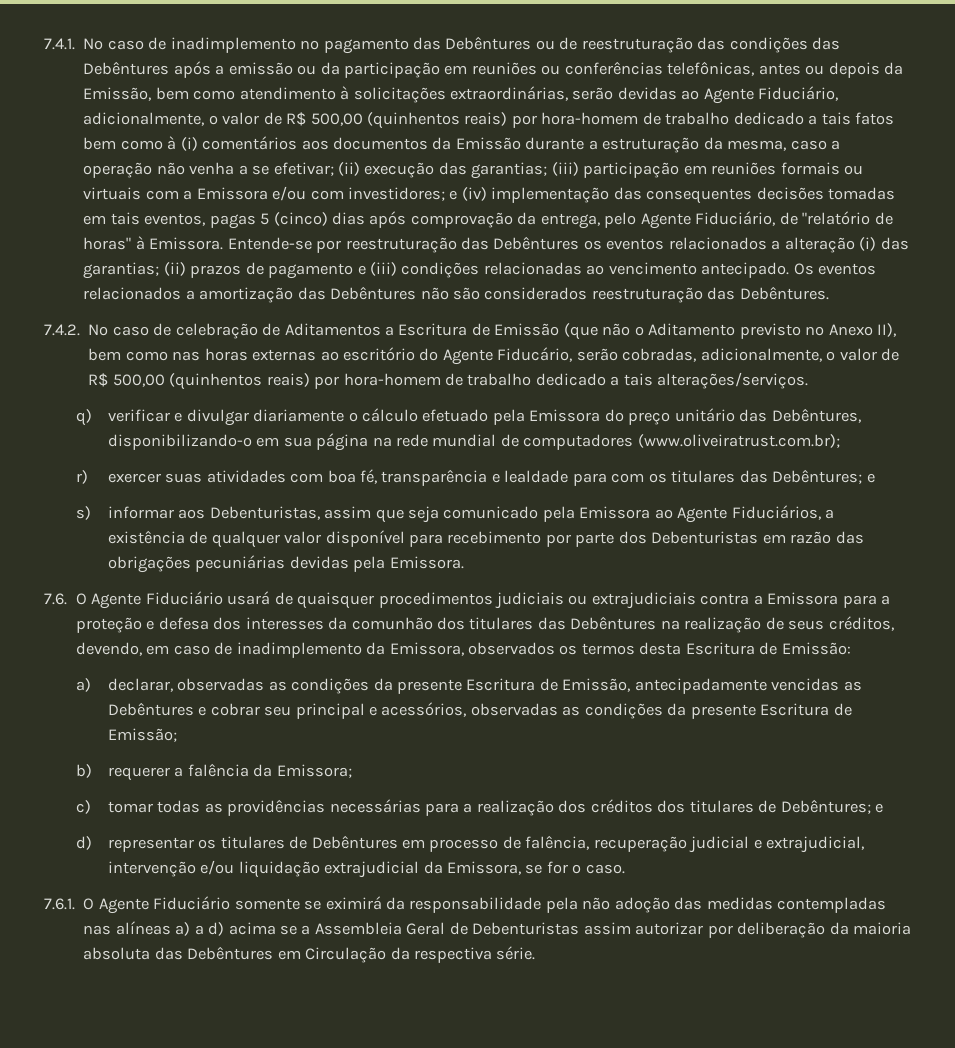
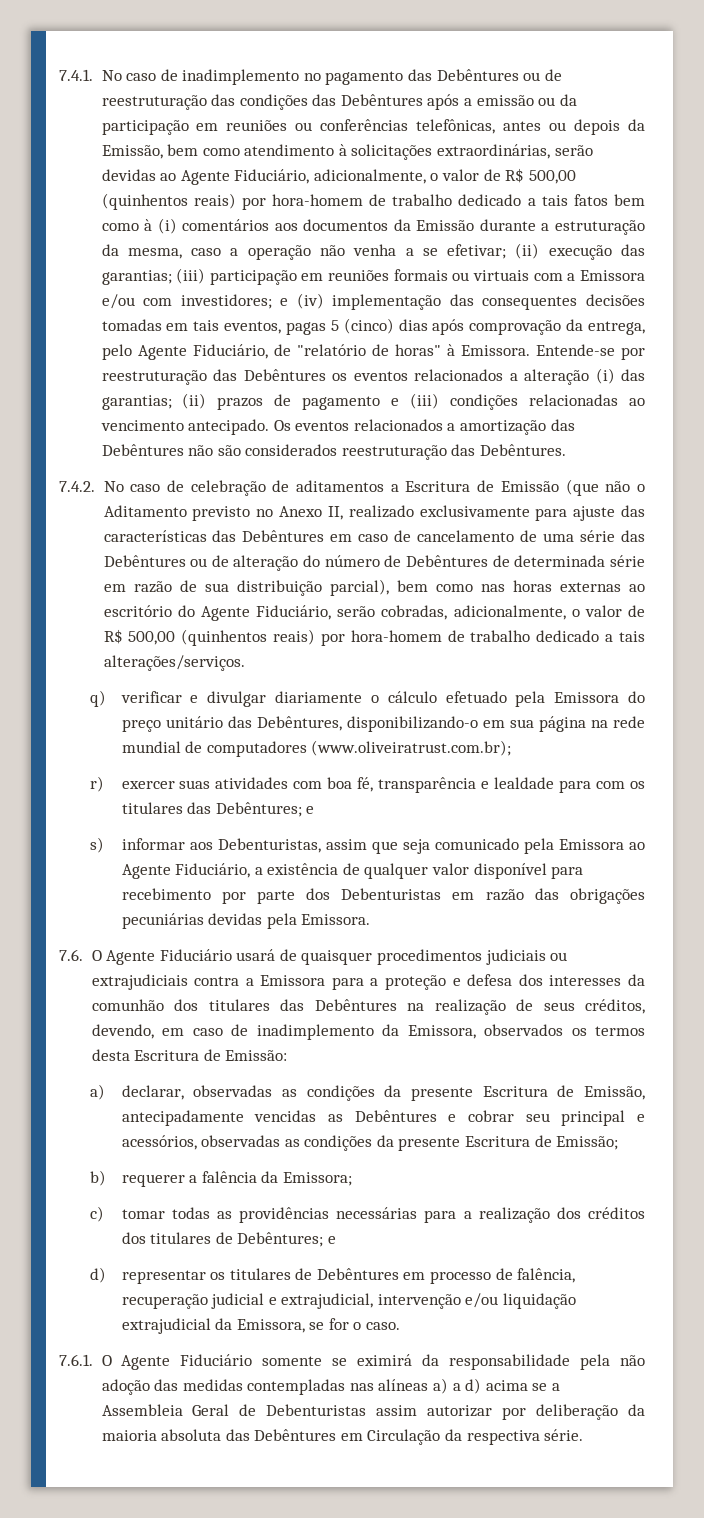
- 7.4.2. No caso de celebração de Aditamentos a Escritura de Emissão (que não o Aditamento previsto no Anexo II), bem como nas horas externas ao escritório do Agente Fiducário, serão cobradas, adicionalmente, o valor de R$ 500,00 (quinhentos reais) por hora-homem de trabalho dedicado a tais alterações/serviços.
+ 7.4.2. No caso de celebração de aditamentos a Escritura de Emissão (que não o Aditamento previsto no Anexo II, realizado exclusivamente para ajuste das características das Debêntures em caso de cancelamento de uma série das Debêntures ou de alteração do número de Debêntures de determinada série em razão de sua distribuição parcial), bem como nas horas externas ao escritório do Agente Fiduciário, serão cobradas, adicionalmente, o valor de R$ 500,00 (quinhentos reais) por hora-homem de trabalho dedicado a tais alterações/serviços.
- s) informar aos Debenturistas, assim que seja comunicado pela Emissora ao Agente Fiduciários, a existência de qualquer valor disponível para recebimento por parte dos Debenturistas em razão das obrigações pecuniárias devidas pela Emissora.
+ s) informar aos Debenturistas, assim que seja comunicado pela Emissora ao Agente Fiduciário, a existência de qualquer valor disponível para recebimento por parte dos Debenturistas em razão das obrigações pecuniárias devidas pela Emissora.

